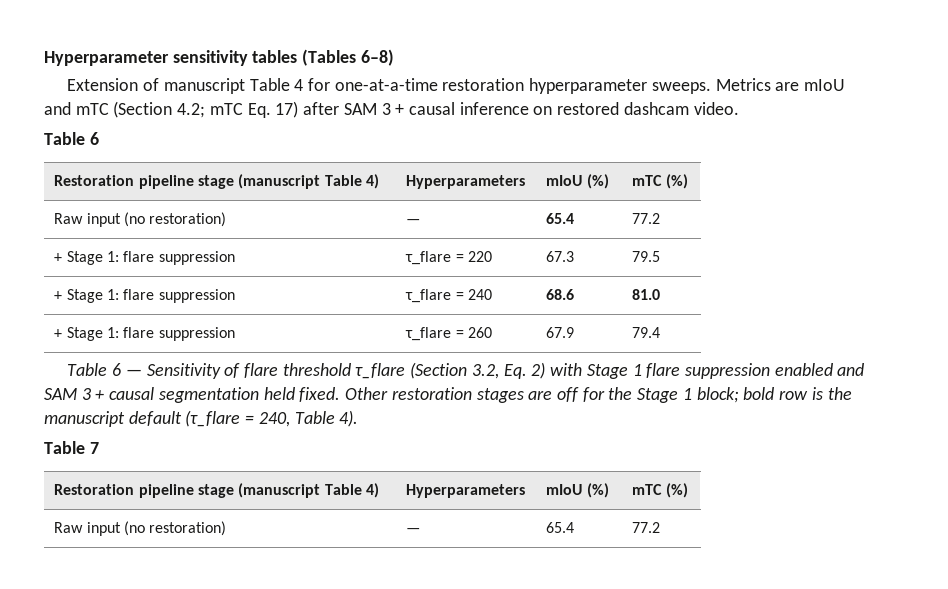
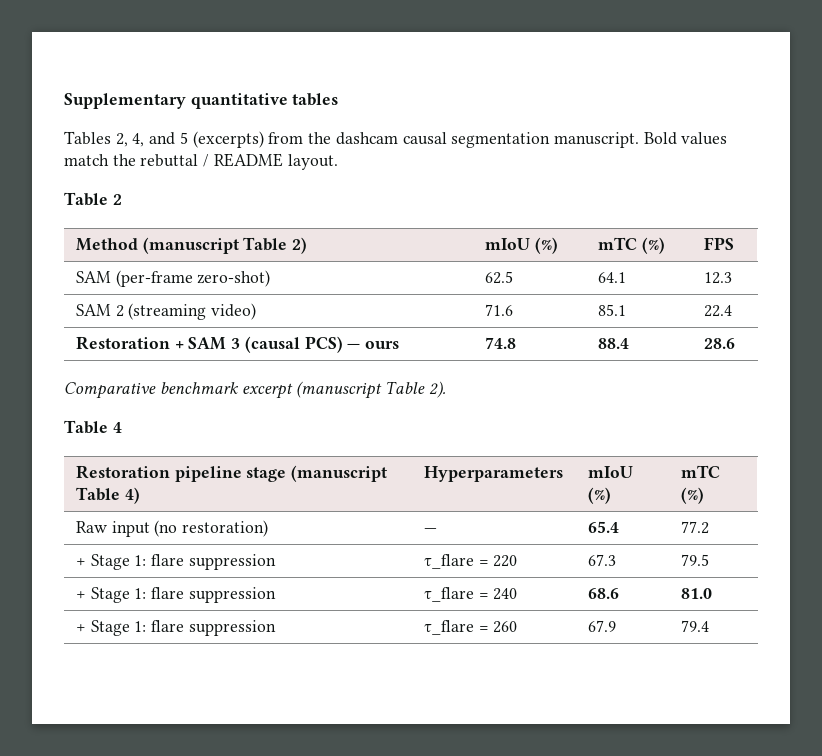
- Hyperparameter sensitivity tables (Tables 6–8)
- Extension of manuscript Table 4 for one-at-a-time restoration hyperparameter sweeps. Metrics are mIoU and mTC (Section 4.2; mTC Eq. 17) after SAM 3 + causal inference on restored dashcam video.
- Table 6
+ Supplementary quantitative tables
+ Tables 2, 4, and 5 (excerpts) from the dashcam causal segmentation manuscript. Bold values match the rebuttal / README layout.
+ Table 2
+ Method (manuscript Table 2) | mIoU (%) | mTC (%) | FPS
+ SAM (per-frame zero-shot) | 62.5 | 64.1 | 12.3
+ SAM 2 (streaming video) | 71.6 | 85.1 | 22.4
+ Restoration + SAM 3 (causal PCS) — ours | 74.8 | 88.4 | 28.6
+ Comparative benchmark excerpt (manuscript Table 2).
+ Table 4
- Table 6 — Sensitivity of flare threshold τ_flare (Section 3.2, Eq. 2) with Stage 1 flare suppression enabled and SAM 3 + causal segmentation held fixed. Other restoration stages are off for the Stage 1 block; bold row is the manuscript default (τ_flare = 240, Table 4).
- Table 7
- Restoration pipeline stage (manuscript Table 4) | Hyperparameters | mIoU (%) | mTC (%)
- Raw input (no restoration) | — | 65.4 | 77.2

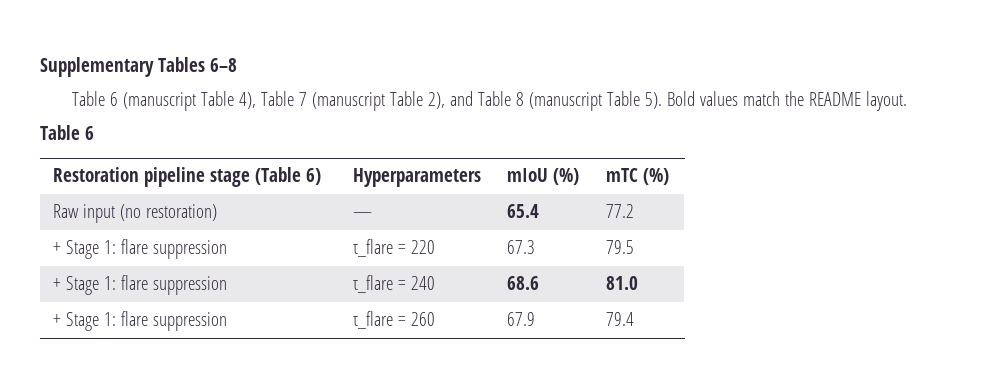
- Supplementary quantitative tables
- Tables 2, 4, and 5 (excerpts) from the dashcam causal segmentation manuscript.
+ Supplementary Tables 6–8
+ Table 6 (manuscript Table 4), Table 7 (manuscript Table 2), and Table 8 (manuscript Table 5).
- Bold values match the rebuttal / README layout.
- Table 2
- Method (manuscript Table 2) | mIoU (%) | mTC (%) | FPS
- SAM (per-frame zero-shot) | 62.5 | 64.1 | 12.3
- SAM 2 (streaming video) | 71.6 | 85.1 | 22.4
- Restoration + SAM 3 (causal PCS) — ours | 74.8 | 88.4 | 28.6
- Comparative benchmark excerpt (manuscript Table 2).
- Table 4
+ Bold values match the README layout.
+ Table 6
- Restoration pipeline stage (manuscript Table 4) | Hyperparameters | mIoU (%) | mTC (%)
+ Restoration pipeline stage (Table 6) | Hyperparameters | mIoU (%) | mTC (%)

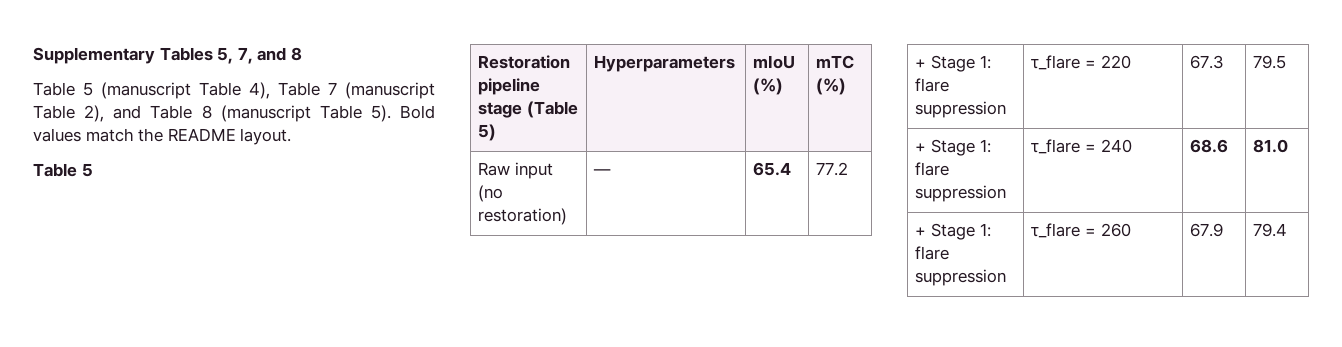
- Supplementary Tables 6–8
- Table 6 (manuscript Table 4), Table 7 (manuscript Table 2), and Table 8 (manuscript Table 5).
+ Supplementary Tables 5, 7, and 8
+ Table 5 (manuscript Table 4), Table 7 (manuscript Table 2), and Table 8 (manuscript Table 5).
  Bold values match the README layout.
- Table 6
+ Table 5
- Restoration pipeline stage (Table 6) | Hyperparameters | mIoU (%) | mTC (%)
+ Restoration pipeline stage (Table 5) | Hyperparameters | mIoU (%) | mTC (%)

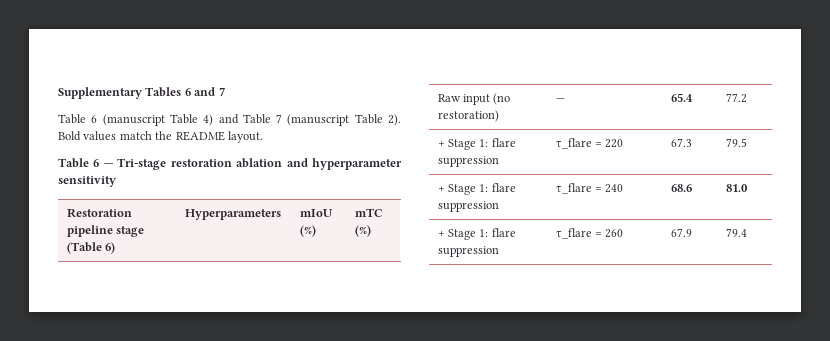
- Supplementary Tables 5, 7, and 8
- Table 5 (manuscript Table 4), Table 7 (manuscript Table 2), and Table 8 (manuscript Table 5).
+ Supplementary Tables 6 and 7
+ Table 6 (manuscript Table 4) and Table 7 (manuscript Table 2).
  Bold values match the README layout.
- Table 5
+ Table 6 — Tri-stage restoration ablation and hyperparameter sensitivity
- Restoration pipeline stage (Table 5) | Hyperparameters | mIoU (%) | mTC (%)
+ Restoration pipeline stage (Table 6) | Hyperparameters | mIoU (%) | mTC (%)

